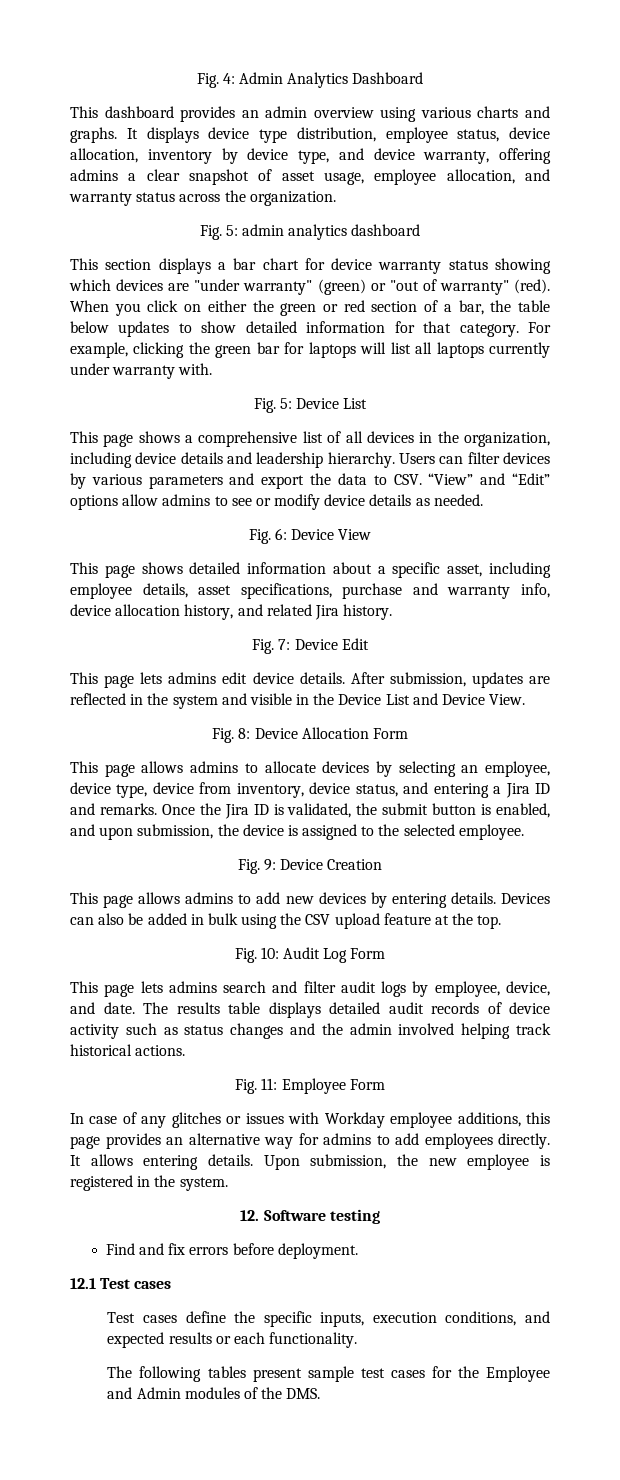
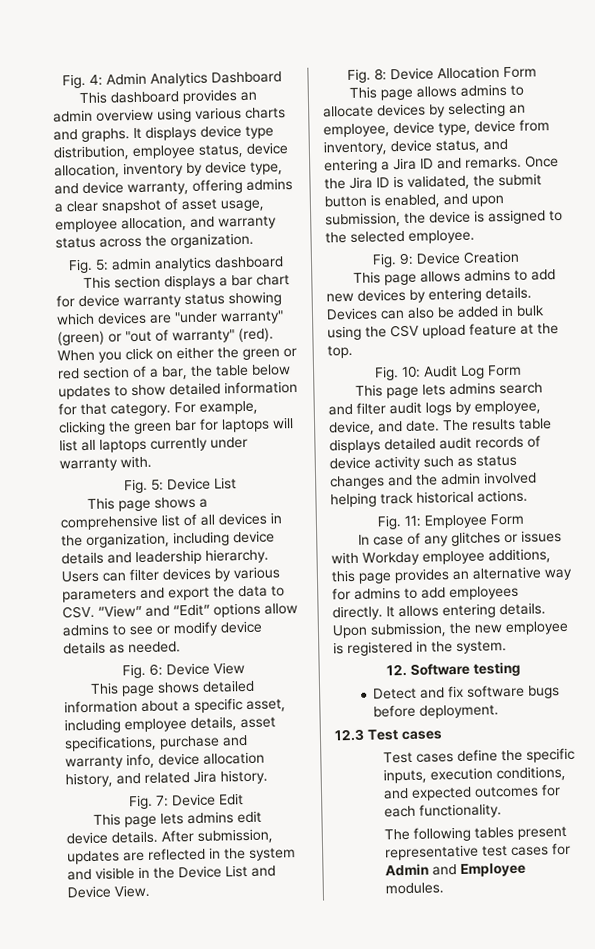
- Find and fix errors before deployment.
+ Detect and fix software bugs before deployment.
- 12.1 Test cases
+ 12.3 Test cases
- Test cases define the specific inputs, execution conditions, and expected results or each functionality.
+ Test cases define the specific inputs, execution conditions, and expected outcomes for each functionality.
- The following tables present sample test cases for the Employee and Admin modules of the DMS.
+ The following tables present representative test cases for Admin and Employee modules.

